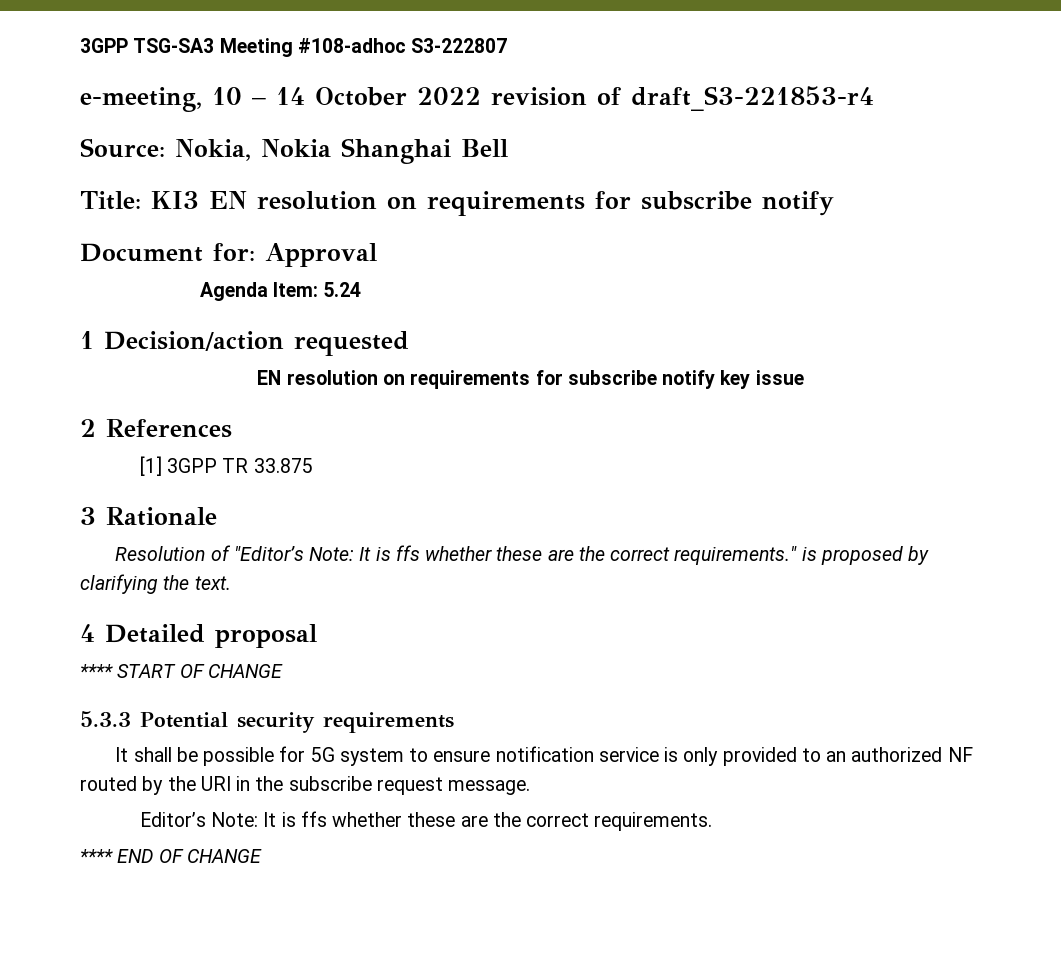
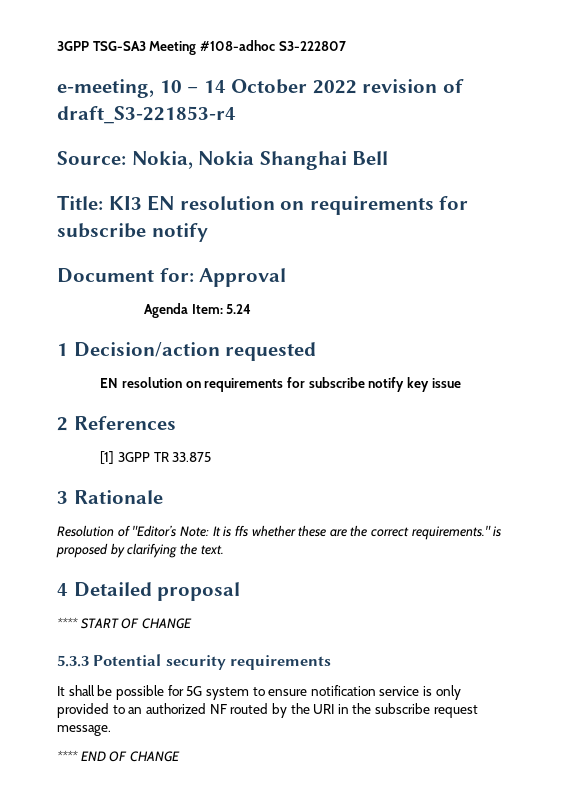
- Editor’s Note: It is ffs whether these are the correct requirements.

